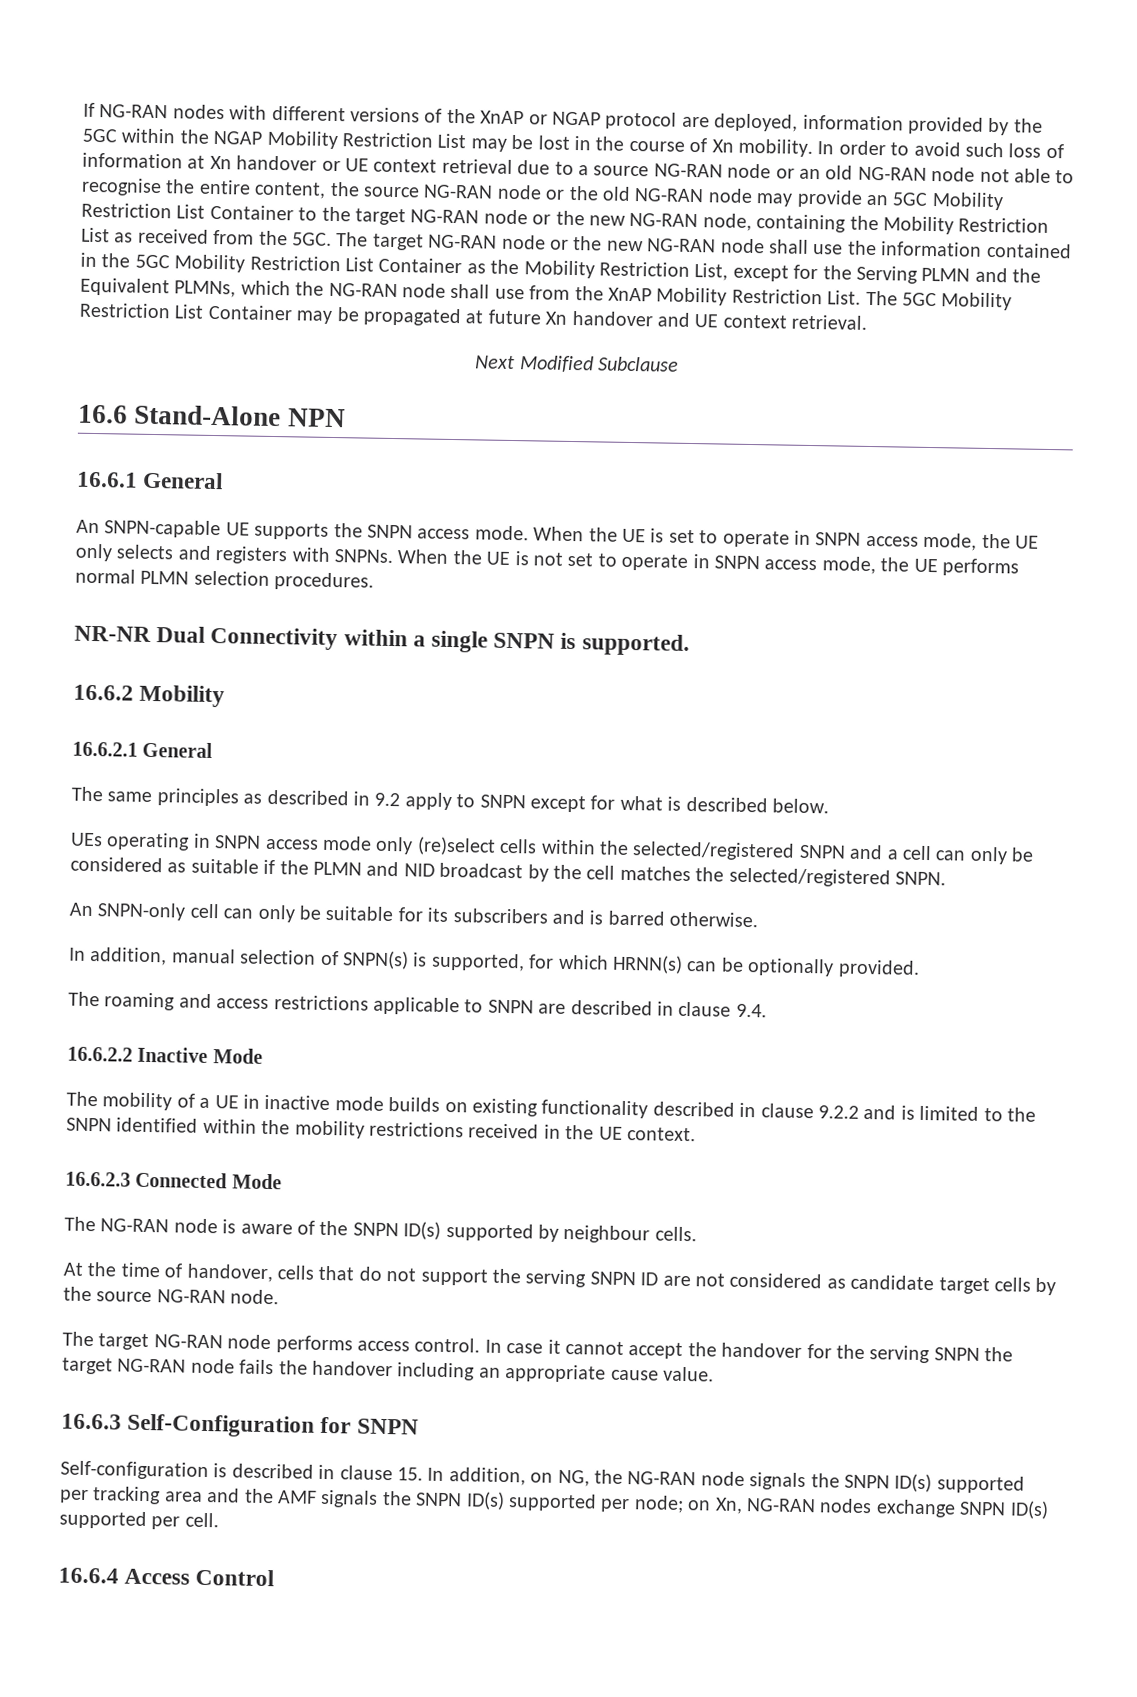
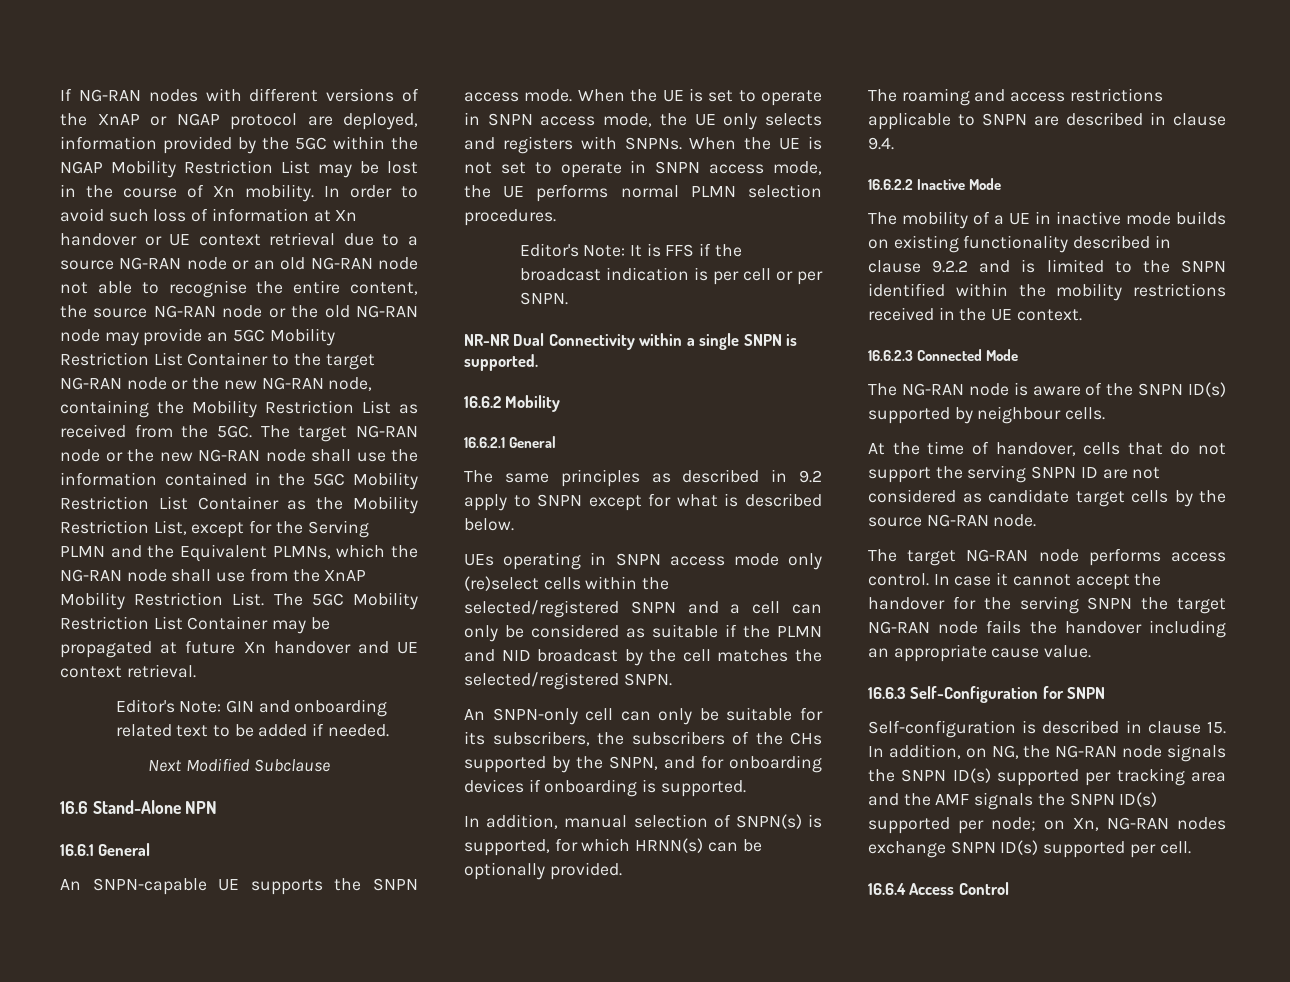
+ Editor's Note: GIN and onboarding related text to be added if needed.
+ Editor's Note: It is FFS if the broadcast indication is per cell or per SNPN.
- An SNPN-only cell can only be suitable for its subscribers and is barred otherwise.
+ An SNPN-only cell can only be suitable for its subscribers, the subscribers of the CHs supported by the SNPN, and for onboarding devices if onboarding is supported.

